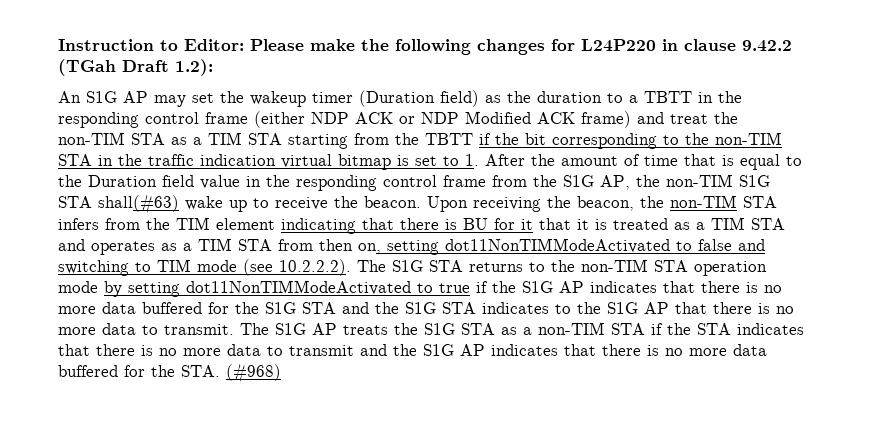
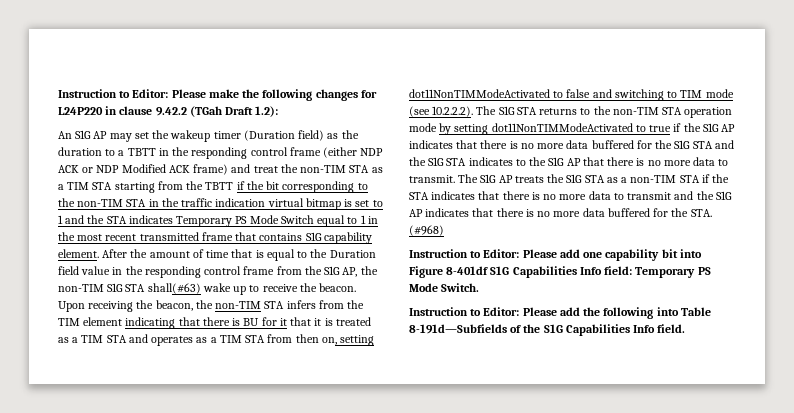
- An S1G AP may set the wakeup timer (Duration field) as the duration to a TBTT in the responding control frame (either NDP ACK or NDP Modified ACK frame) and treat the non-TIM STA as a TIM STA starting from the TBTT if the bit corresponding to the non-TIM STA in the traffic indication virtual bitmap is set to 1. After the amount of time that is equal to the Duration field value in the responding control frame from the S1G AP, the non-TIM S1G STA shall(#63) wake up to receive the beacon.
+ An S1G AP may set the wakeup timer (Duration field) as the duration to a TBTT in the responding control frame (either NDP ACK or NDP Modified ACK frame) and treat the non-TIM STA as a TIM STA starting from the TBTT if the bit corresponding to the non-TIM STA in the traffic indication virtual bitmap is set to 1 and the STA indicates Temporary PS Mode Switch equal to 1 in the most recent transmitted frame that contains S1G capability element. After the amount of time that is equal to the Duration field value in the responding control frame from the S1G AP, the non-TIM S1G STA shall(#63) wake up to receive the beacon.
+ Instruction to Editor: Please add one capability bit into Figure 8-401df S1G Capabilities Info field: Temporary PS Mode Switch.
+ Instruction to Editor: Please add the following into Table 8-191d—Subfields of the S1G Capabilities Info field.

